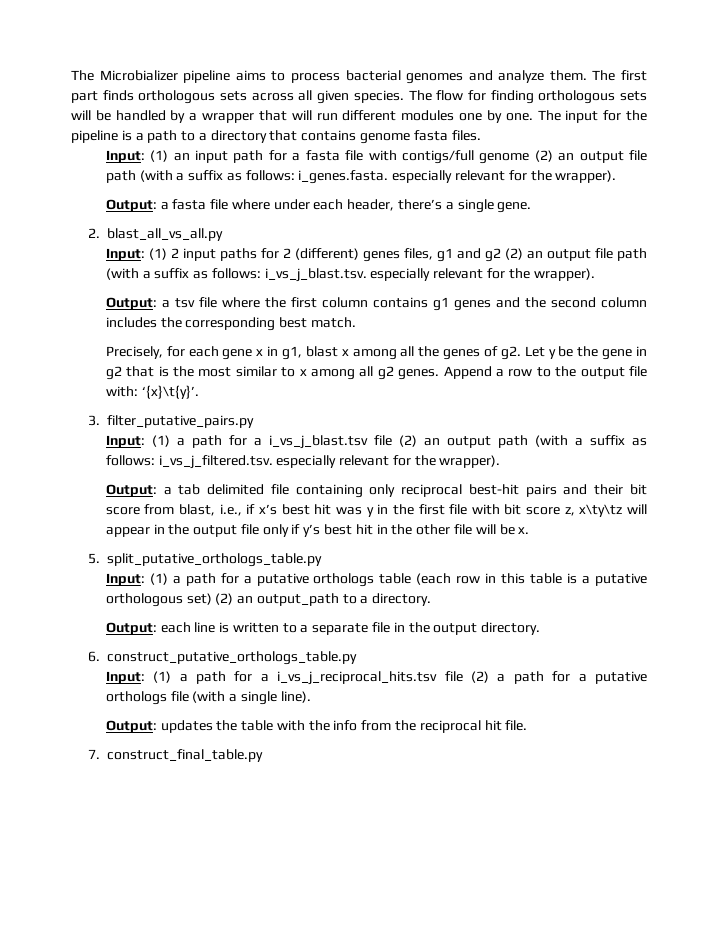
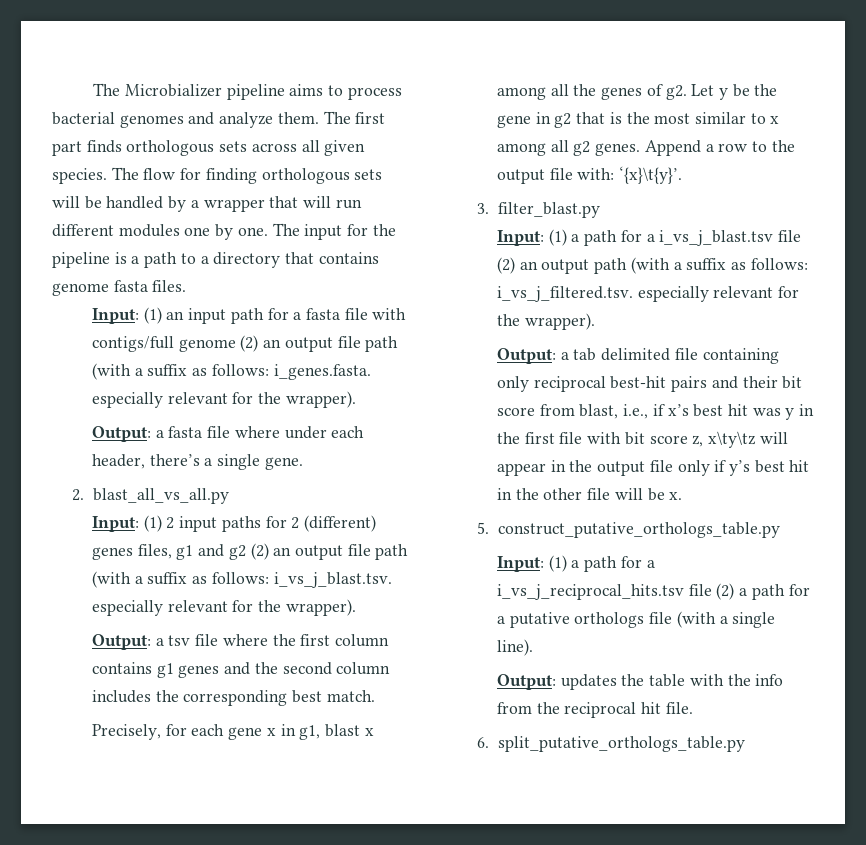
- 3. filter_putative_pairs.py
+ 3. filter_blast.py
- 5. split_putative_orthologs_table.py
- Input: (1) a path for a putative orthologs table (each row in this table is a putative orthologous set) (2) an output_path to a directory.
- Output: each line is written to a separate file in the output directory.
- 6. construct_putative_orthologs_table.py
+ 5. construct_putative_orthologs_table.py
- 7. construct_final_table.py
+ 6. split_putative_orthologs_table.py

